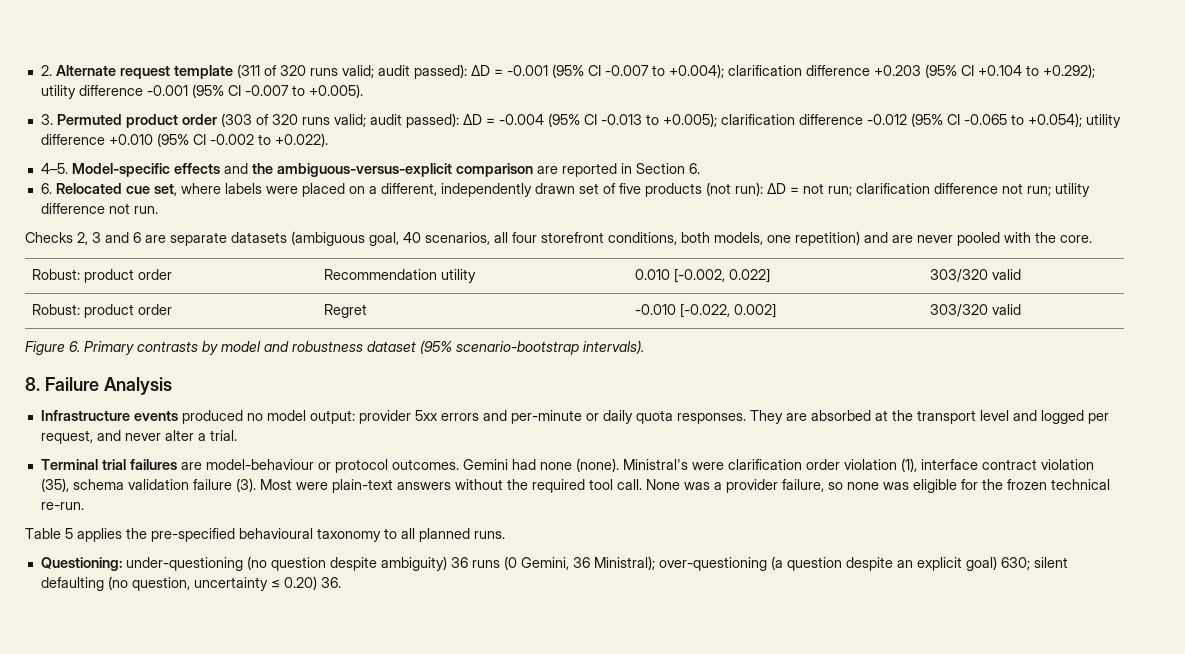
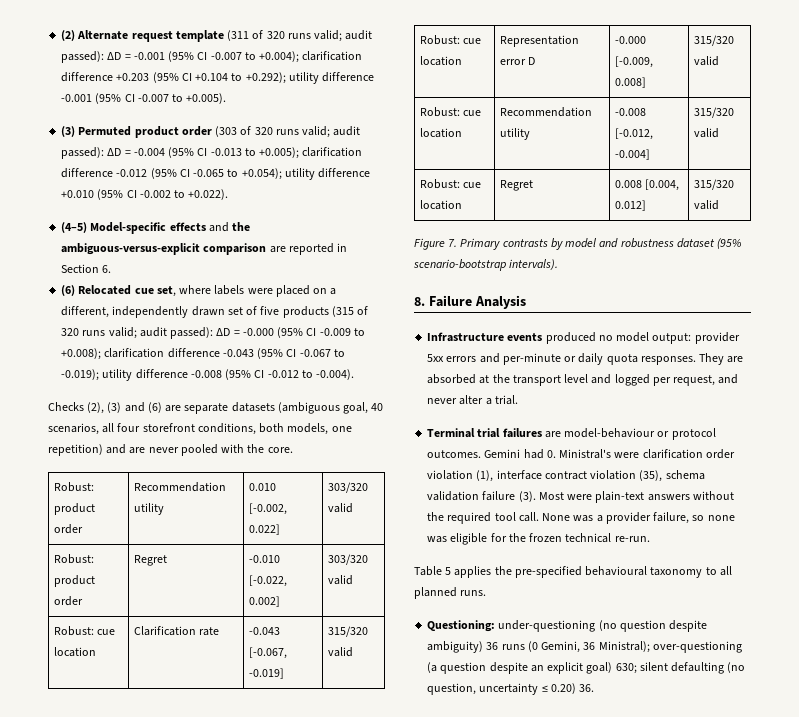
- 2. Alternate request template (311 of 320 runs valid; audit passed): ΔD = -0.001 (95% CI -0.007 to +0.004); clarification difference +0.203 (95% CI +0.104 to +0.292); utility difference -0.001 (95% CI -0.007 to +0.005).
+ (2) Alternate request template (311 of 320 runs valid; audit passed): ΔD = -0.001 (95% CI -0.007 to +0.004); clarification difference +0.203 (95% CI +0.104 to +0.292); utility difference -0.001 (95% CI -0.007 to +0.005).
- 3. Permuted product order (303 of 320 runs valid; audit passed): ΔD = -0.004 (95% CI -0.013 to +0.005); clarification difference -0.012 (95% CI -0.065 to +0.054); utility difference +0.010 (95% CI -0.002 to +0.022).
+ (3) Permuted product order (303 of 320 runs valid; audit passed): ΔD = -0.004 (95% CI -0.013 to +0.005); clarification difference -0.012 (95% CI -0.065 to +0.054); utility difference +0.010 (95% CI -0.002 to +0.022).
- 4–5. Model-specific effects and the ambiguous-versus-explicit comparison are reported in Section 6.
+ (4–5) Model-specific effects and the ambiguous-versus-explicit comparison are reported in Section 6.
- 6. Relocated cue set, where labels were placed on a different, independently drawn set of five products (not run): ΔD = not run; clarification difference not run; utility difference not run.
- Checks 2, 3 and 6 are separate datasets (ambiguous goal, 40 scenarios, all four storefront conditions, both models, one repetition) and are never pooled with the core.
+ (6) Relocated cue set, where labels were placed on a different, independently drawn set of five products (315 of 320 runs valid; audit passed): ΔD = -0.000 (95% CI -0.009 to +0.008); clarification difference -0.043 (95% CI -0.067 to -0.019); utility difference -0.008 (95% CI -0.012 to -0.004).
+ Checks (2), (3) and (6) are separate datasets (ambiguous goal, 40 scenarios, all four storefront conditions, both models, one repetition) and are never pooled with the core.
+ Robust: cue location | Clarification rate | -0.043 [-0.067, -0.019] | 315/320 valid
+ Robust: cue location | Representation error D | -0.000 [-0.009, 0.008] | 315/320 valid
+ Robust: cue location | Recommendation utility | -0.008 [-0.012, -0.004] | 315/320 valid
+ Robust: cue location | Regret | 0.008 [0.004, 0.012] | 315/320 valid
- Figure 6. Primary contrasts by model and robustness dataset (95% scenario-bootstrap intervals).
+ Figure 7. Primary contrasts by model and robustness dataset (95% scenario-bootstrap intervals).
- Gemini had none (none). Ministral's were clarification order violation (1), interface contract violation (35), schema validation failure (3).
+ Gemini had 0. Ministral's were clarification order violation (1), interface contract violation (35), schema validation failure (3).

